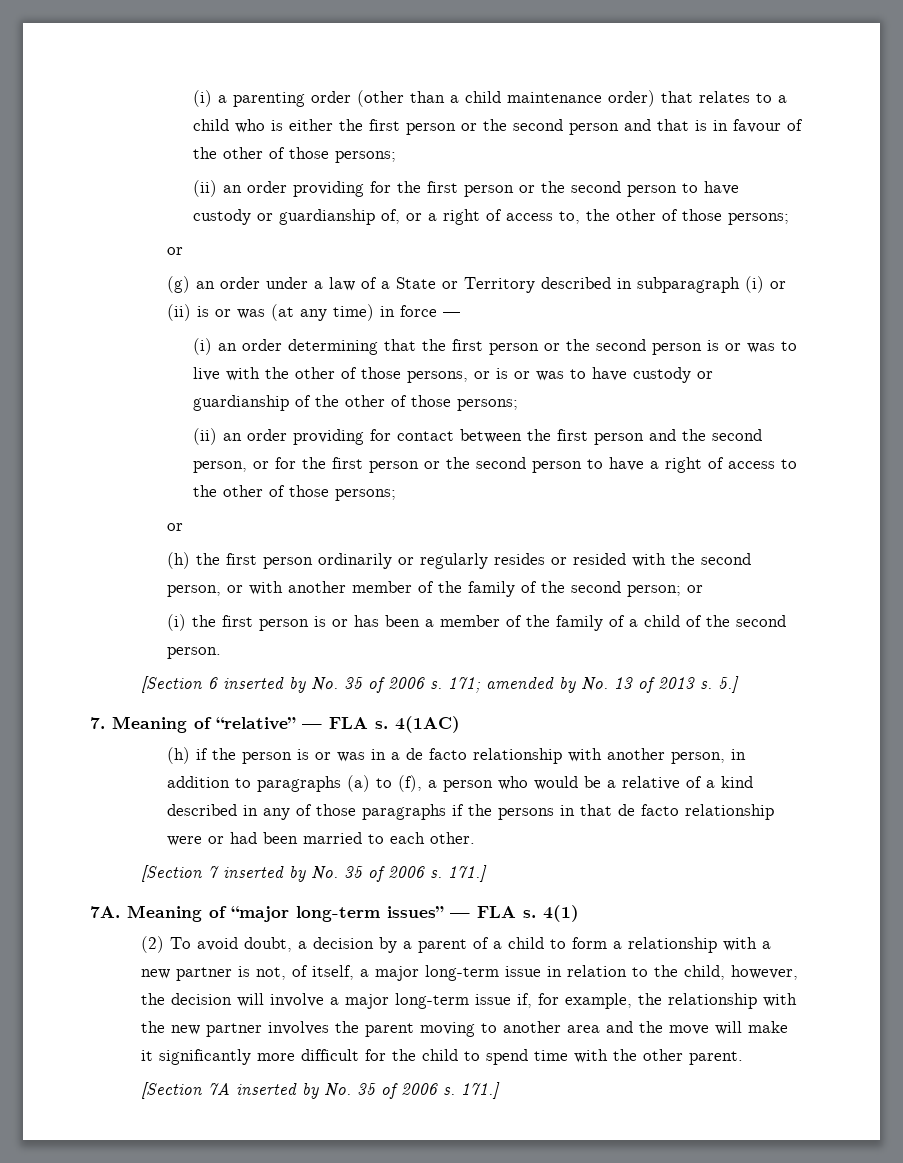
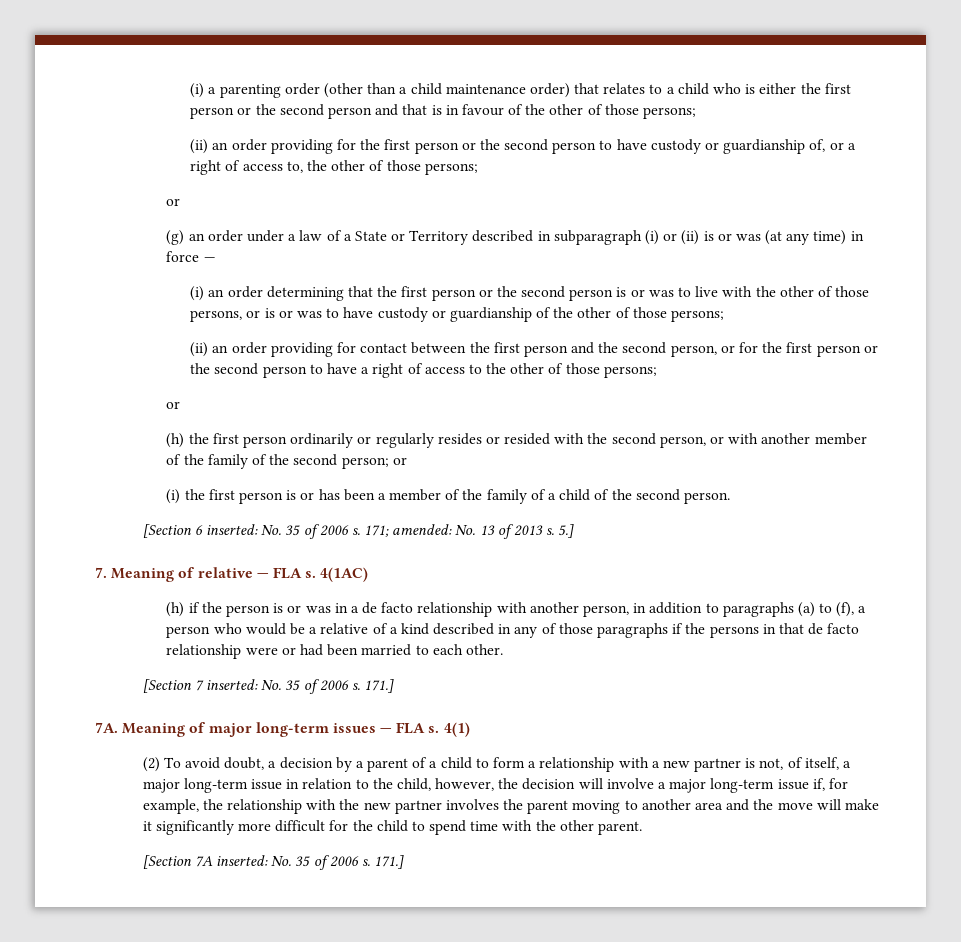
- [Section 6 inserted by No. 35 of 2006 s.
+ [Section 6 inserted: No. 35 of 2006 s.
- 171; amended by No. 13 of 2013 s.
+ 171; amended: No. 13 of 2013 s.
- 7. Meaning of “relative” — FLA s.
+ 7. Meaning of relative — FLA s.
- [Section 7 inserted by No. 35 of 2006 s.
+ [Section 7 inserted: No. 35 of 2006 s.
- Meaning of “major long-term issues” — FLA s.
+ Meaning of major long-term issues — FLA s.
- [Section 7A inserted by No. 35 of 2006 s.
+ [Section 7A inserted: No. 35 of 2006 s.

